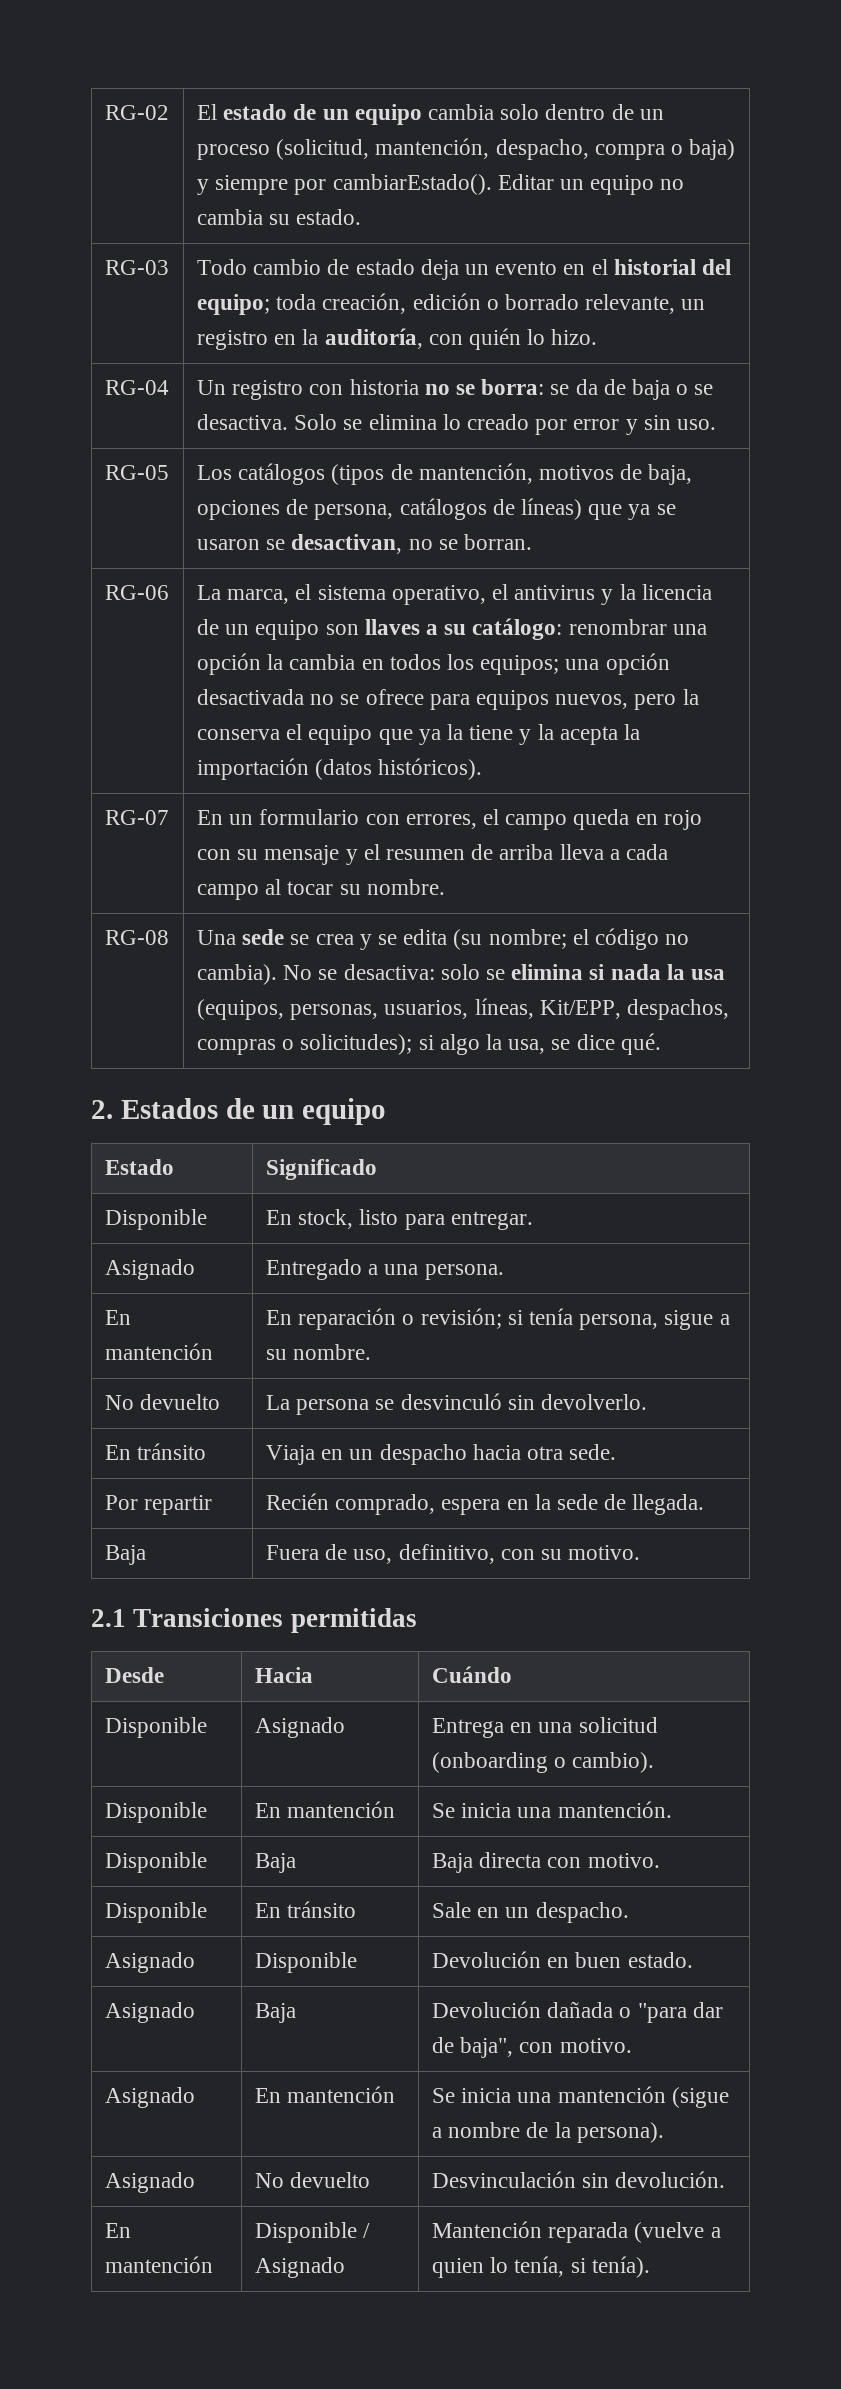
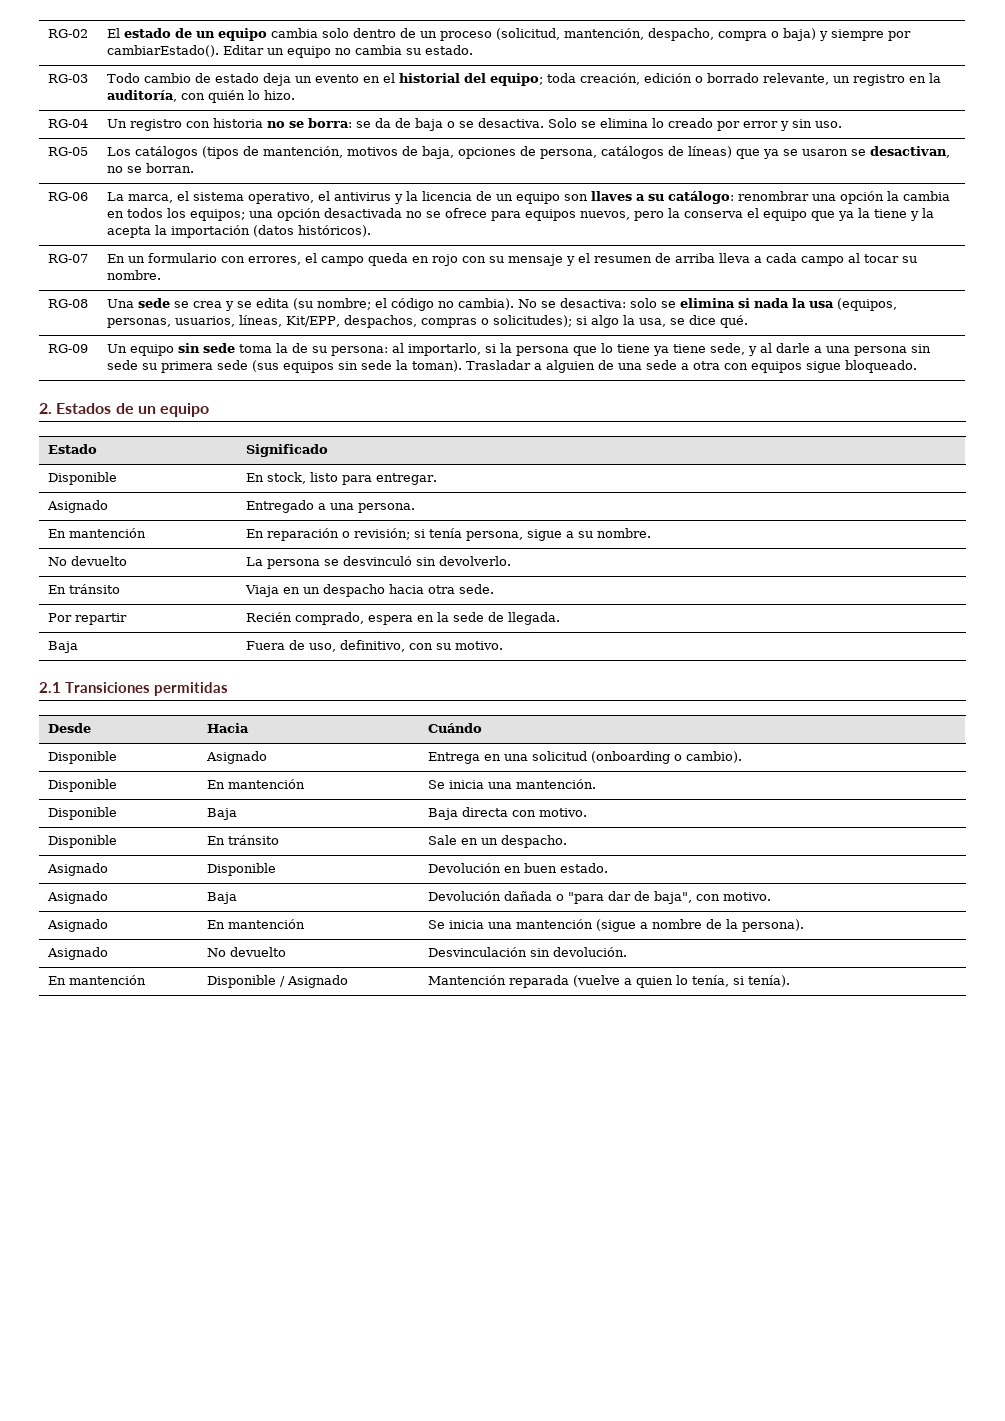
+ RG-09 | Un equipo sin sede toma la de su persona: al importarlo, si la persona que lo tiene ya tiene sede, y al darle a una persona sin sede su primera sede (sus equipos sin sede la toman). Trasladar a alguien de una sede a otra con equipos sigue bloqueado.

